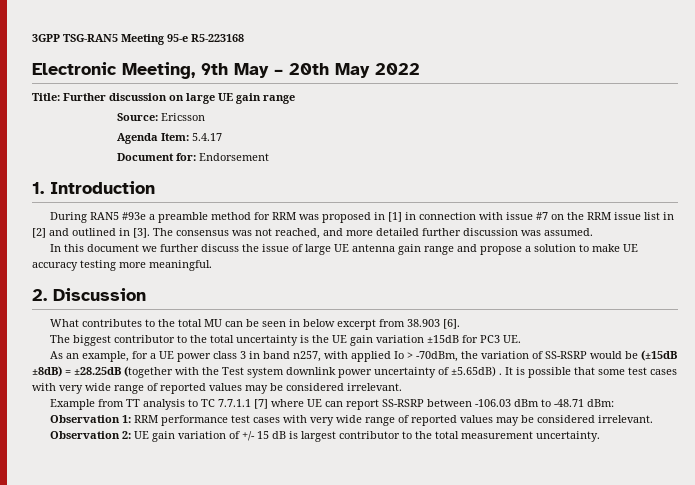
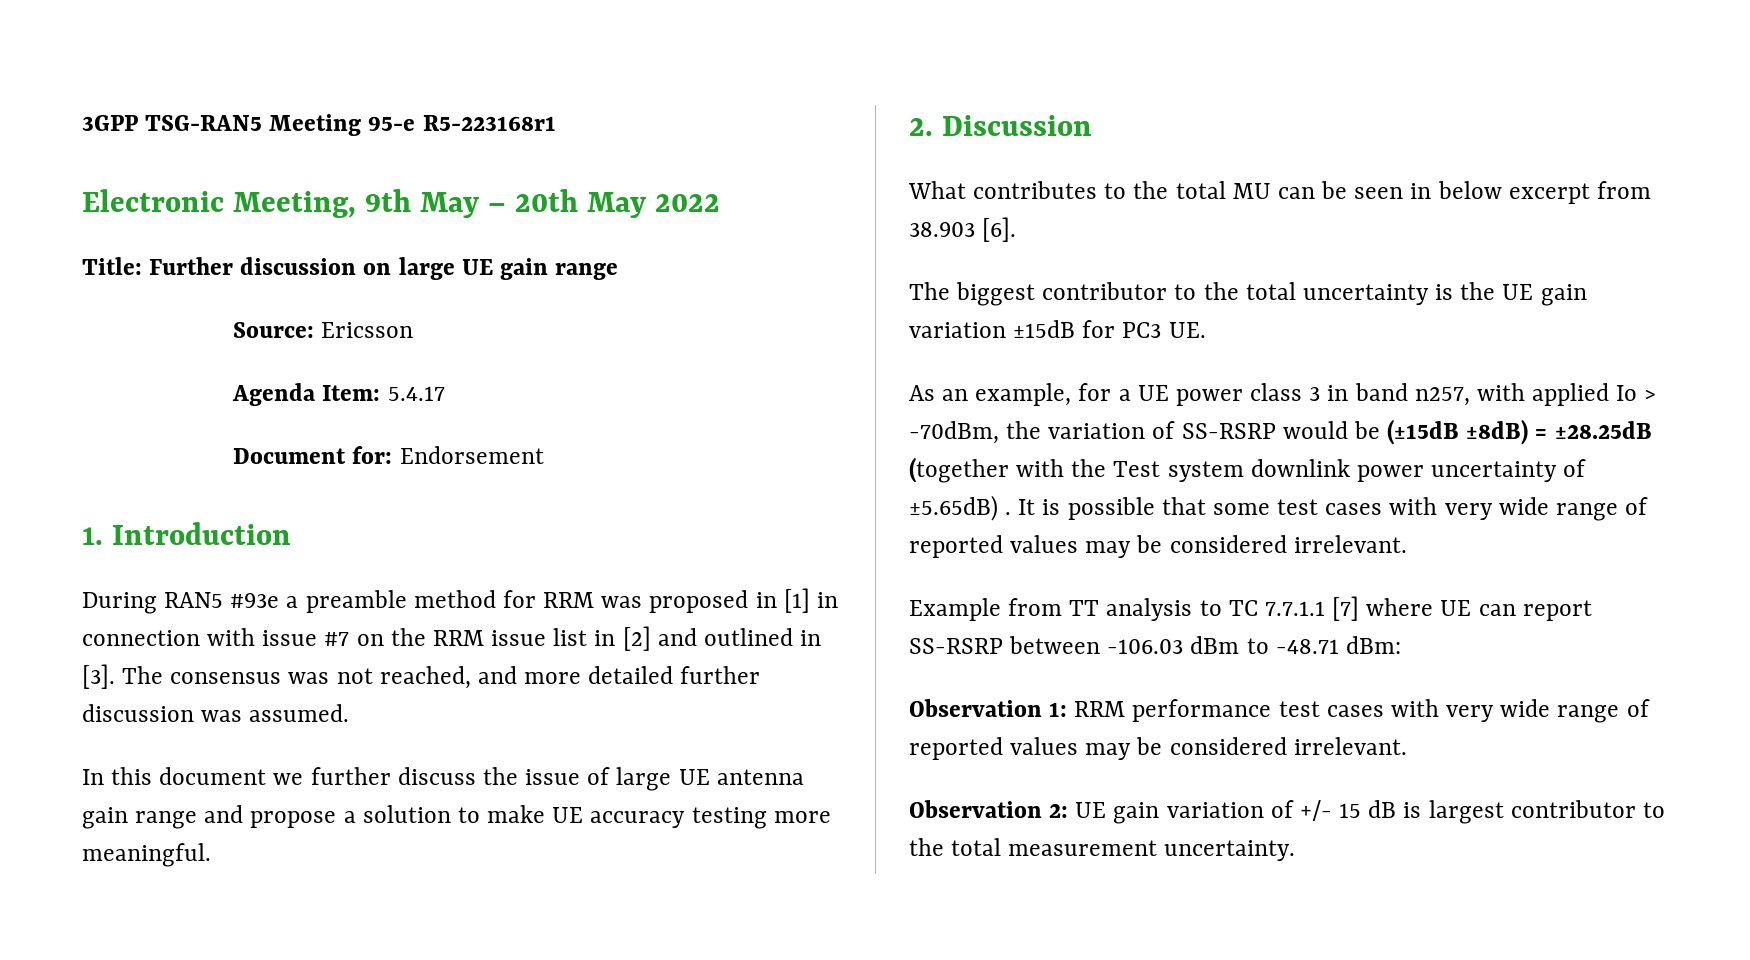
- 3GPP TSG-RAN5 Meeting 95-e R5-223168
+ 3GPP TSG-RAN5 Meeting 95-e R5-223168r1

